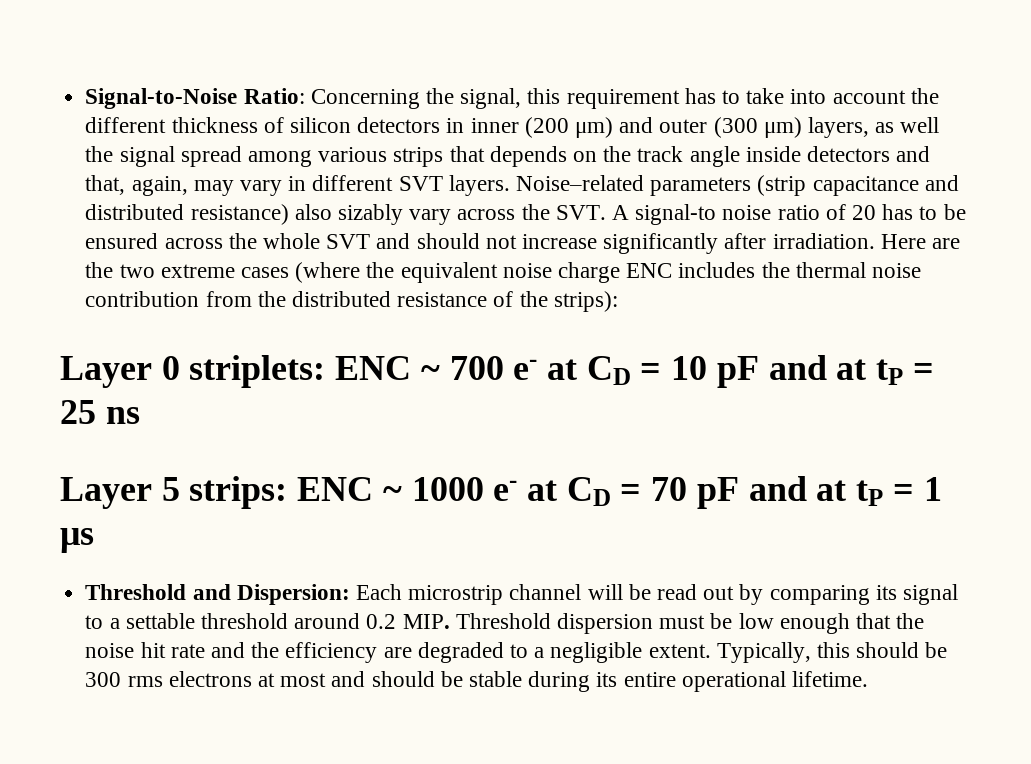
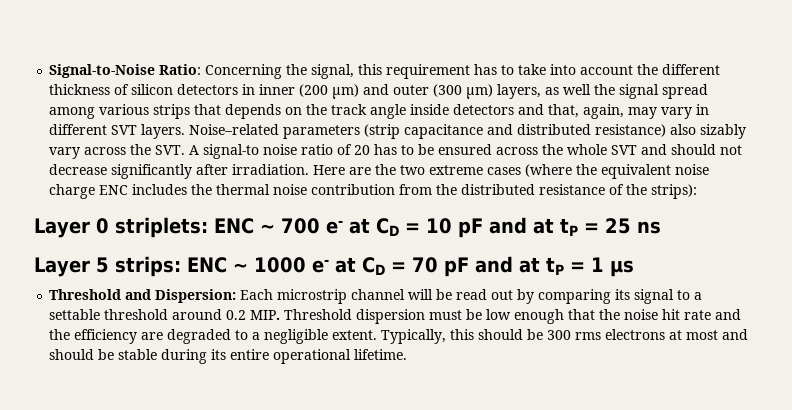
- Noise–related parameters (strip capacitance and distributed resistance) also sizably vary across the SVT. A signal-to noise ratio of 20 has to be ensured across the whole SVT and should not increase significantly after irradiation.
+ Noise–related parameters (strip capacitance and distributed resistance) also sizably vary across the SVT. A signal-to noise ratio of 20 has to be ensured across the whole SVT and should not decrease significantly after irradiation.

